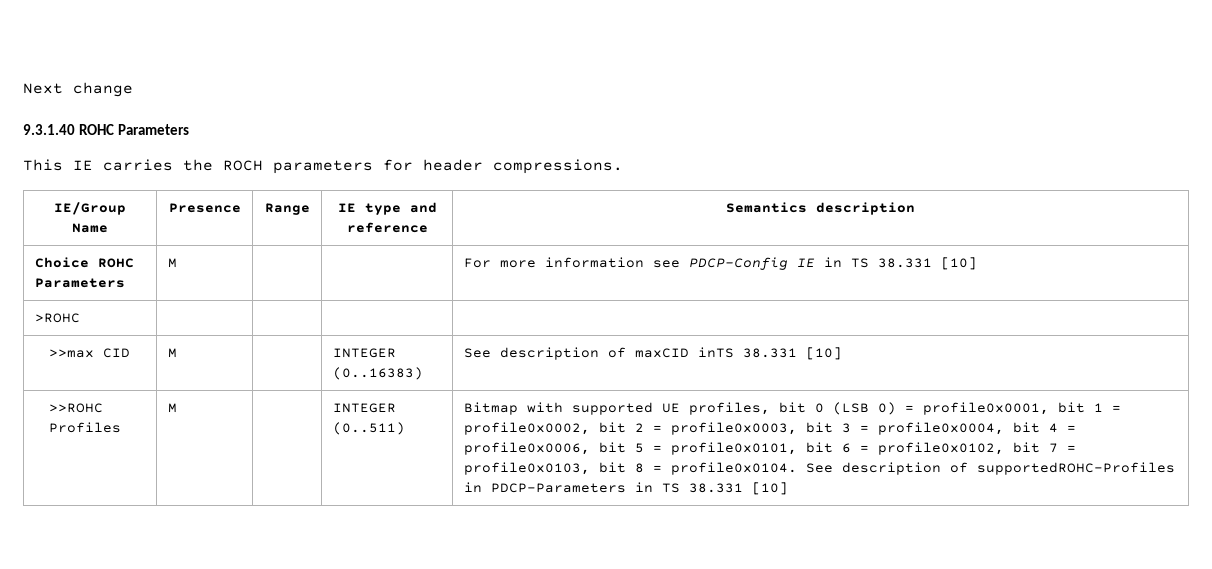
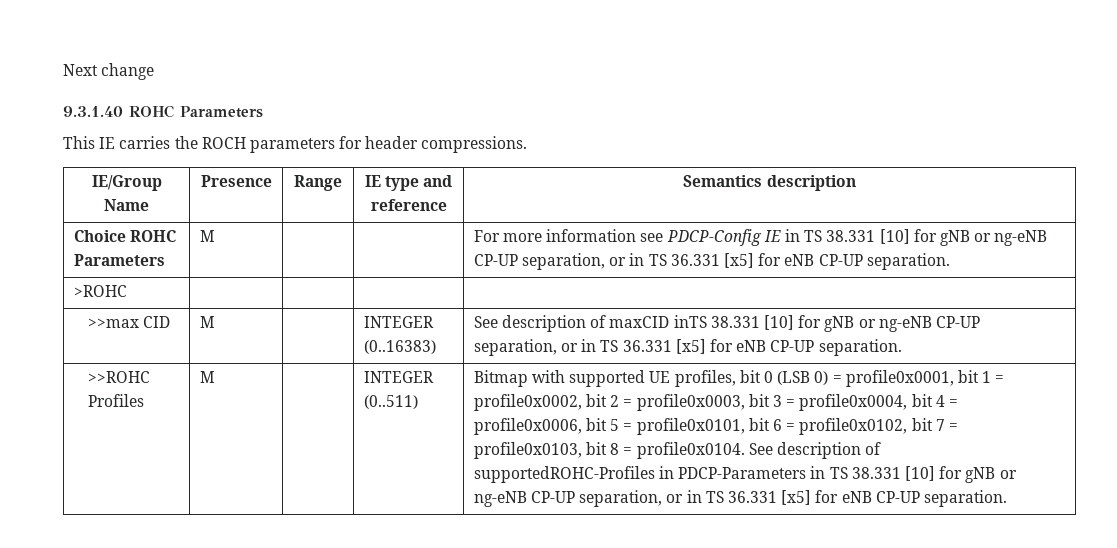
- Choice ROHC Parameters | M | | | For more information see PDCP-Config IE in TS 38.331 [10]
+ Choice ROHC Parameters | M | | | For more information see PDCP-Config IE in TS 38.331 [10] for gNB or ng-eNB CP-UP separation, or in TS 36.331 [x5] for eNB CP-UP separation.
- >>max CID | M | | INTEGER (0..16383) | See description of maxCID inTS 38.331 [10]
+ >>max CID | M | | INTEGER (0..16383) | See description of maxCID inTS 38.331 [10] for gNB or ng-eNB CP-UP separation, or in TS 36.331 [x5] for eNB CP-UP separation.
- See description of supportedROHC-Profiles in PDCP-Parameters in TS 38.331 [10]
+ See description of supportedROHC-Profiles in PDCP-Parameters in TS 38.331 [10] for gNB or ng-eNB CP-UP separation, or in TS 36.331 [x5] for eNB CP-UP separation.

